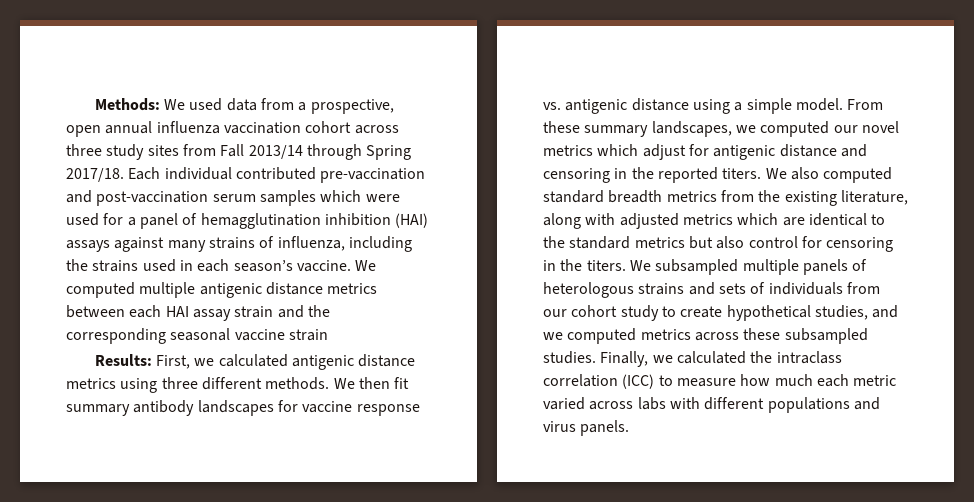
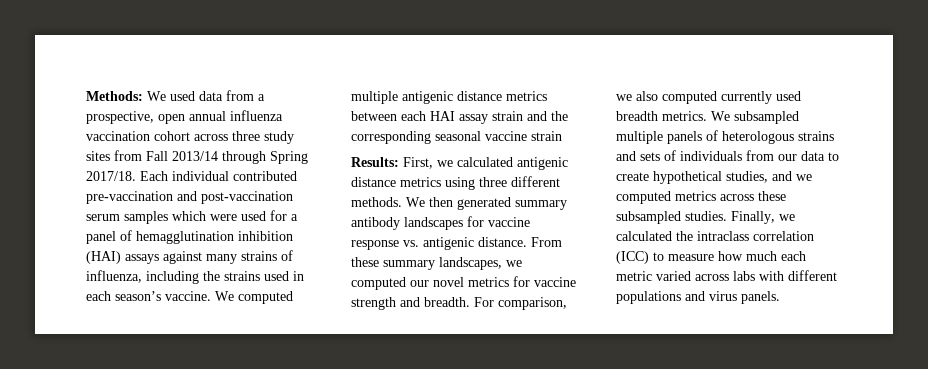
- We then fit summary antibody landscapes for vaccine response vs. antigenic distance using a simple model.
+ We then generated summary antibody landscapes for vaccine response vs. antigenic distance.
- From these summary landscapes, we computed our novel metrics which adjust for antigenic distance and censoring in the reported titers. We also computed standard breadth metrics from the existing literature, along with adjusted metrics which are identical to the standard metrics but also control for censoring in the titers.
+ From these summary landscapes, we computed our novel metrics for vaccine strength and breadth. For comparison, we also computed currently used breadth metrics.
- We subsampled multiple panels of heterologous strains and sets of individuals from our cohort study to create hypothetical studies, and we computed metrics across these subsampled studies.
+ We subsampled multiple panels of heterologous strains and sets of individuals from our data to create hypothetical studies, and we computed metrics across these subsampled studies.

